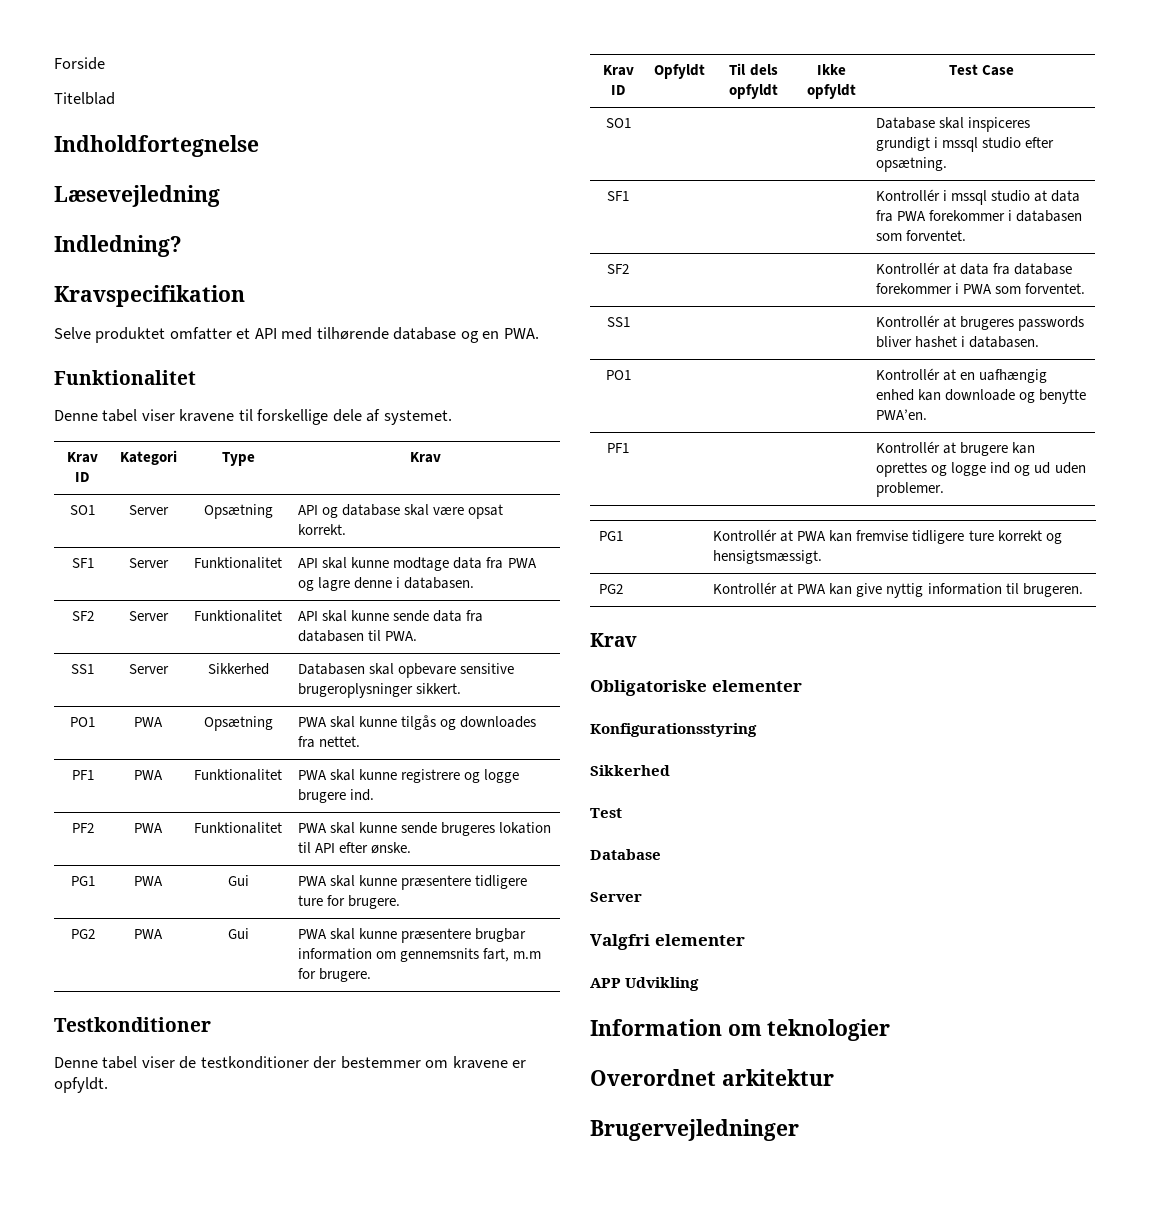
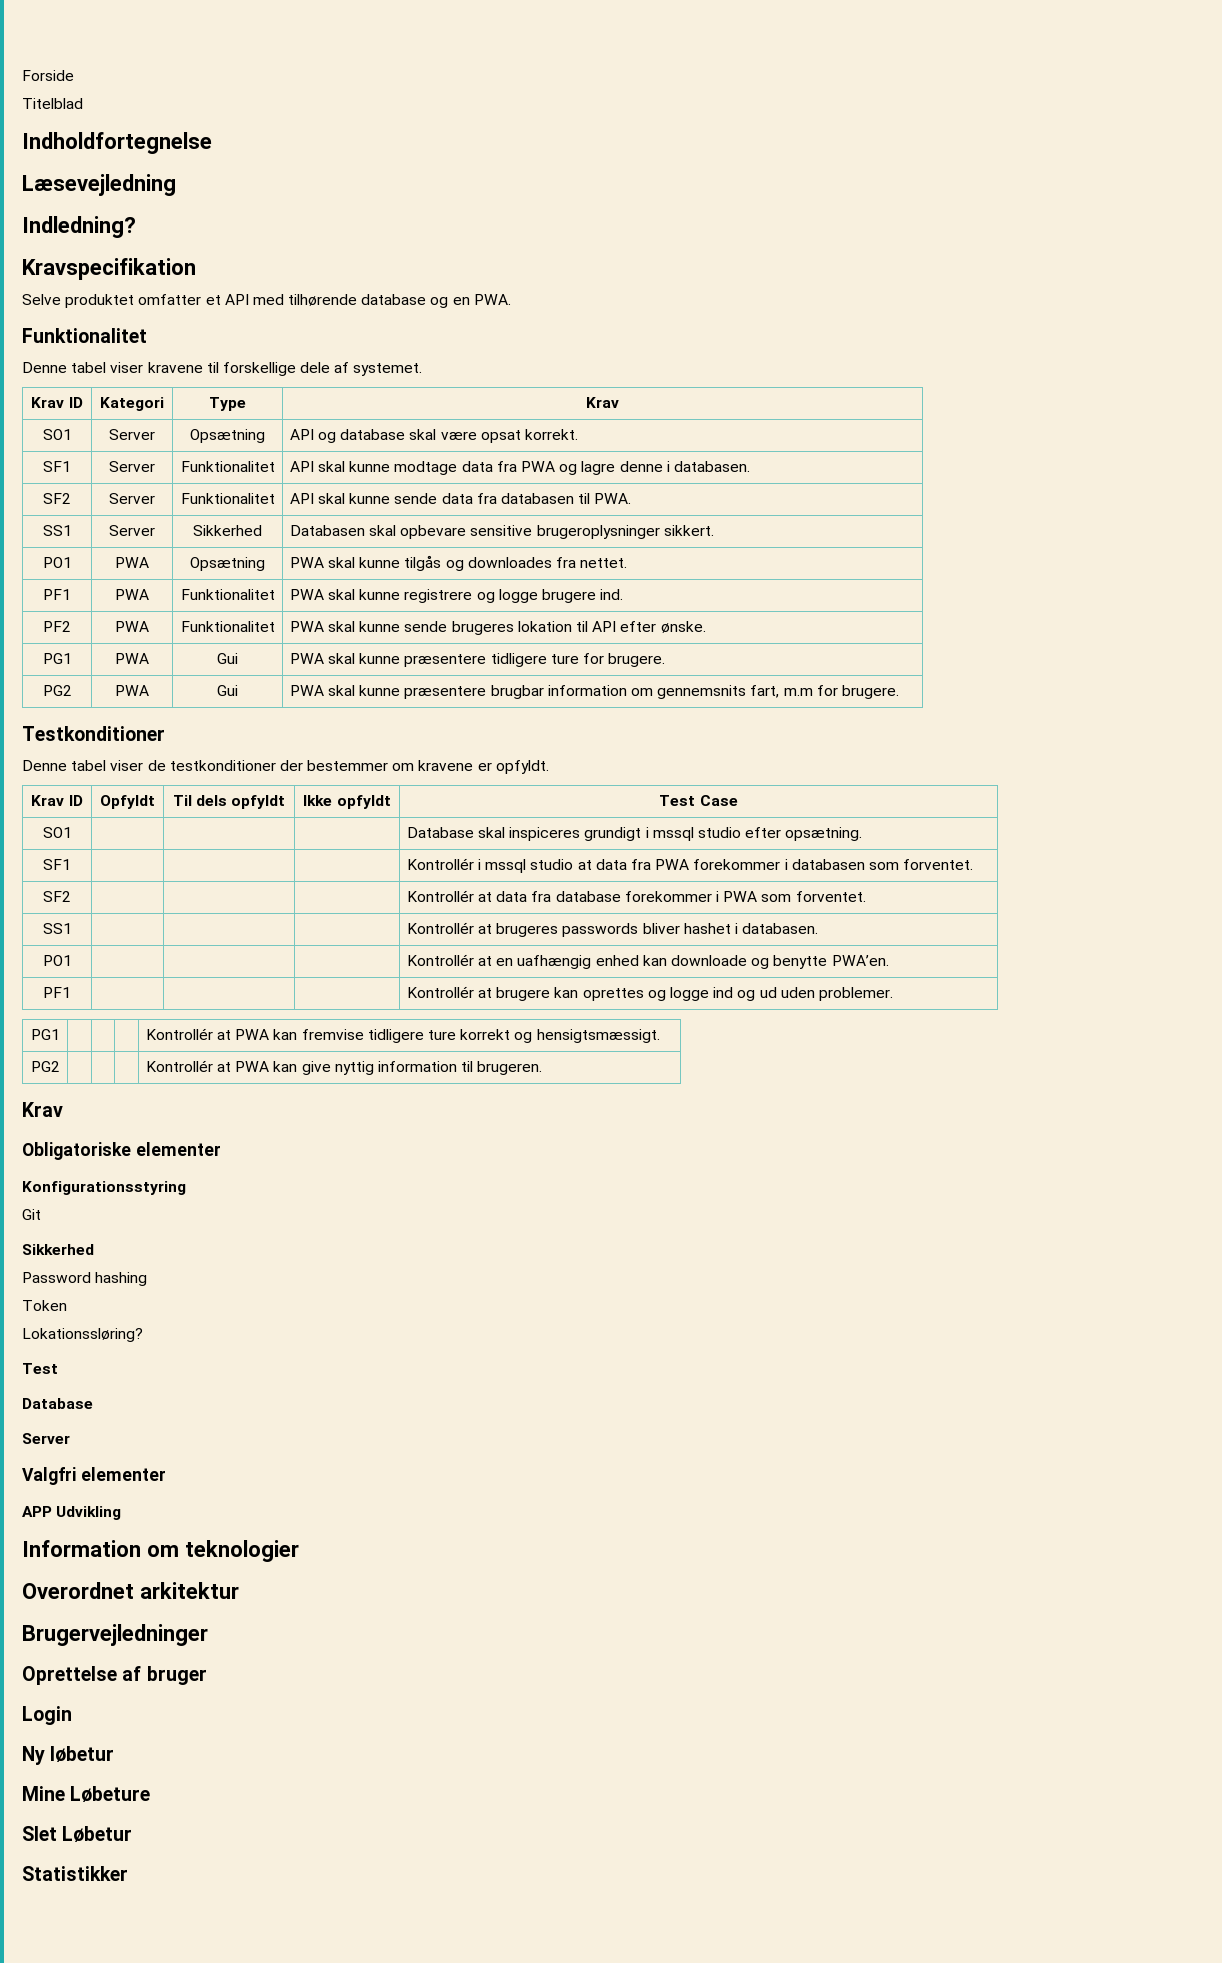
  Konfigurationsstyring
+ Git
  Sikkerhed
+ Password hashing
+ Token
+ Lokationssløring?
+ Oprettelse af bruger
+ Login
+ Ny løbetur
+ Mine Løbeture
+ Slet Løbetur
+ Statistikker

